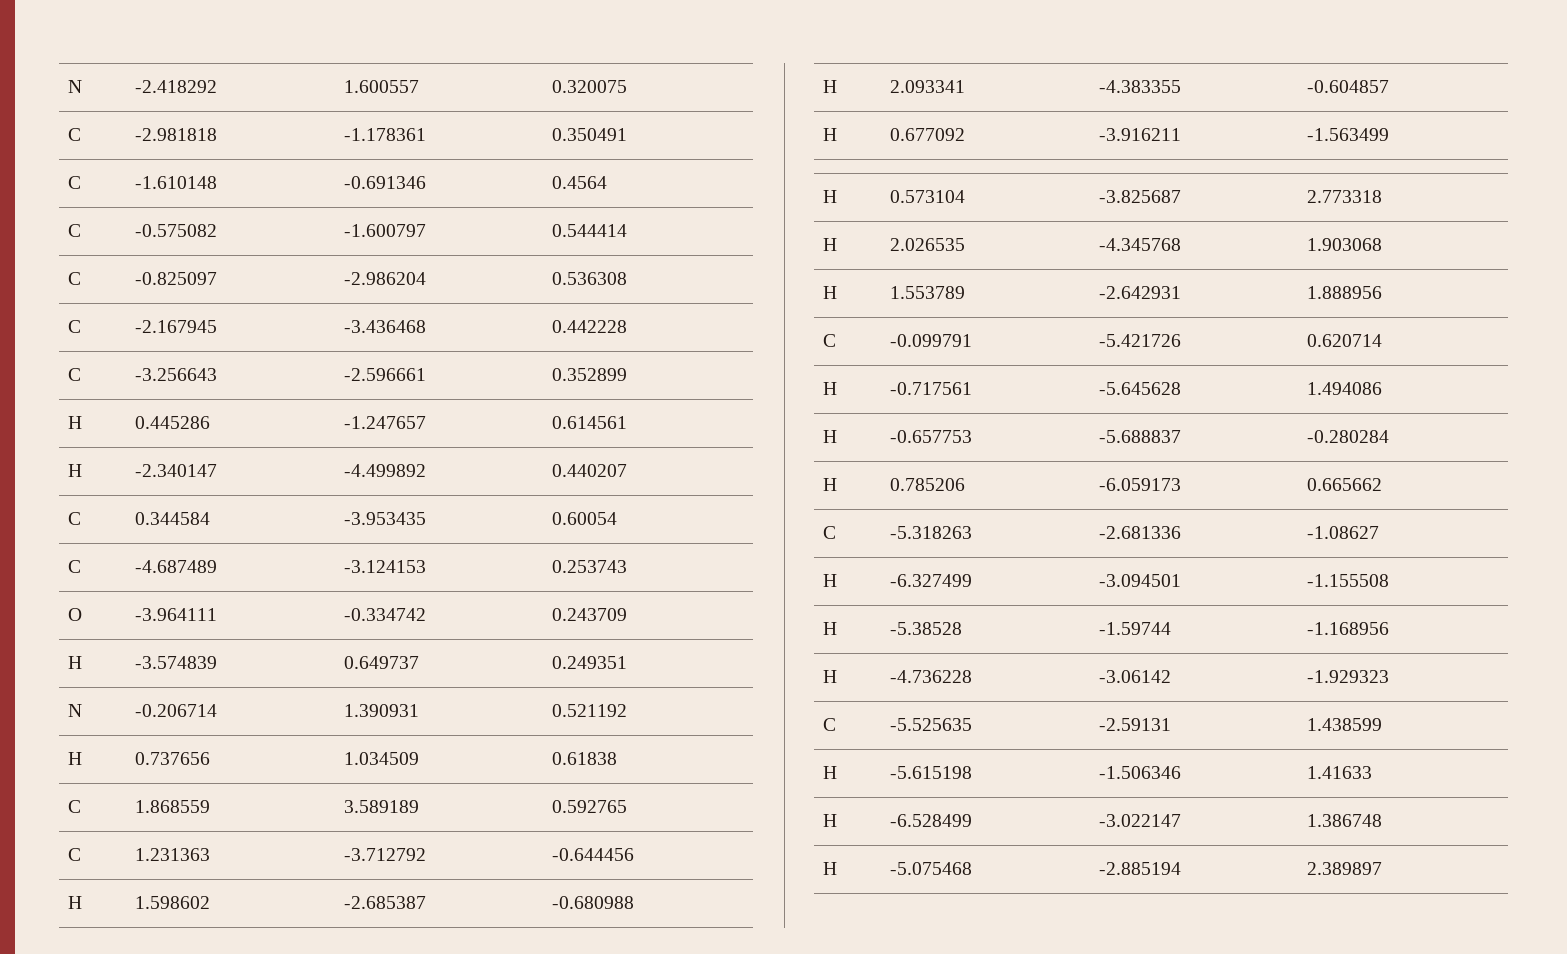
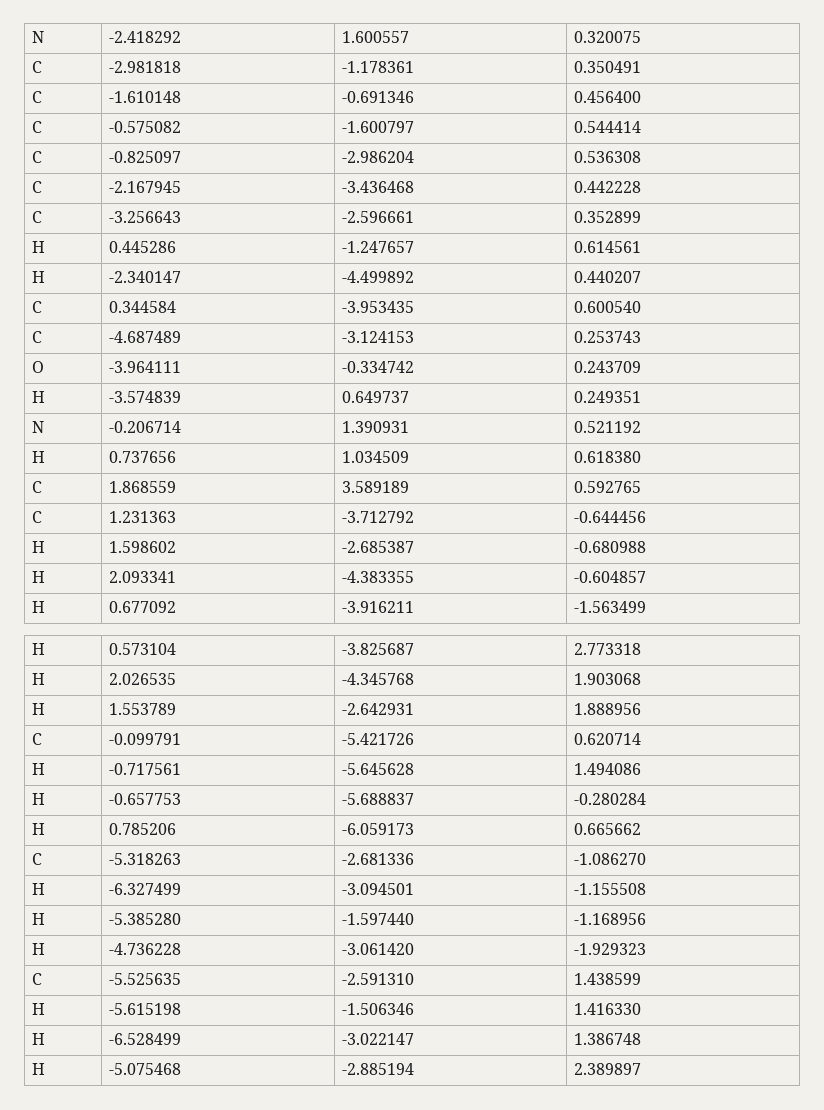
- C | -1.610148 | -0.691346 | 0.4564
+ C | -1.610148 | -0.691346 | 0.456400
- C | 0.344584 | -3.953435 | 0.60054
+ C | 0.344584 | -3.953435 | 0.600540
- H | 0.737656 | 1.034509 | 0.61838
+ H | 0.737656 | 1.034509 | 0.618380
- C | -5.318263 | -2.681336 | -1.08627
+ C | -5.318263 | -2.681336 | -1.086270
- H | -5.38528 | -1.59744 | -1.168956
+ H | -5.385280 | -1.597440 | -1.168956
- H | -4.736228 | -3.06142 | -1.929323
+ H | -4.736228 | -3.061420 | -1.929323
- C | -5.525635 | -2.59131 | 1.438599
+ C | -5.525635 | -2.591310 | 1.438599
- H | -5.615198 | -1.506346 | 1.41633
+ H | -5.615198 | -1.506346 | 1.416330

